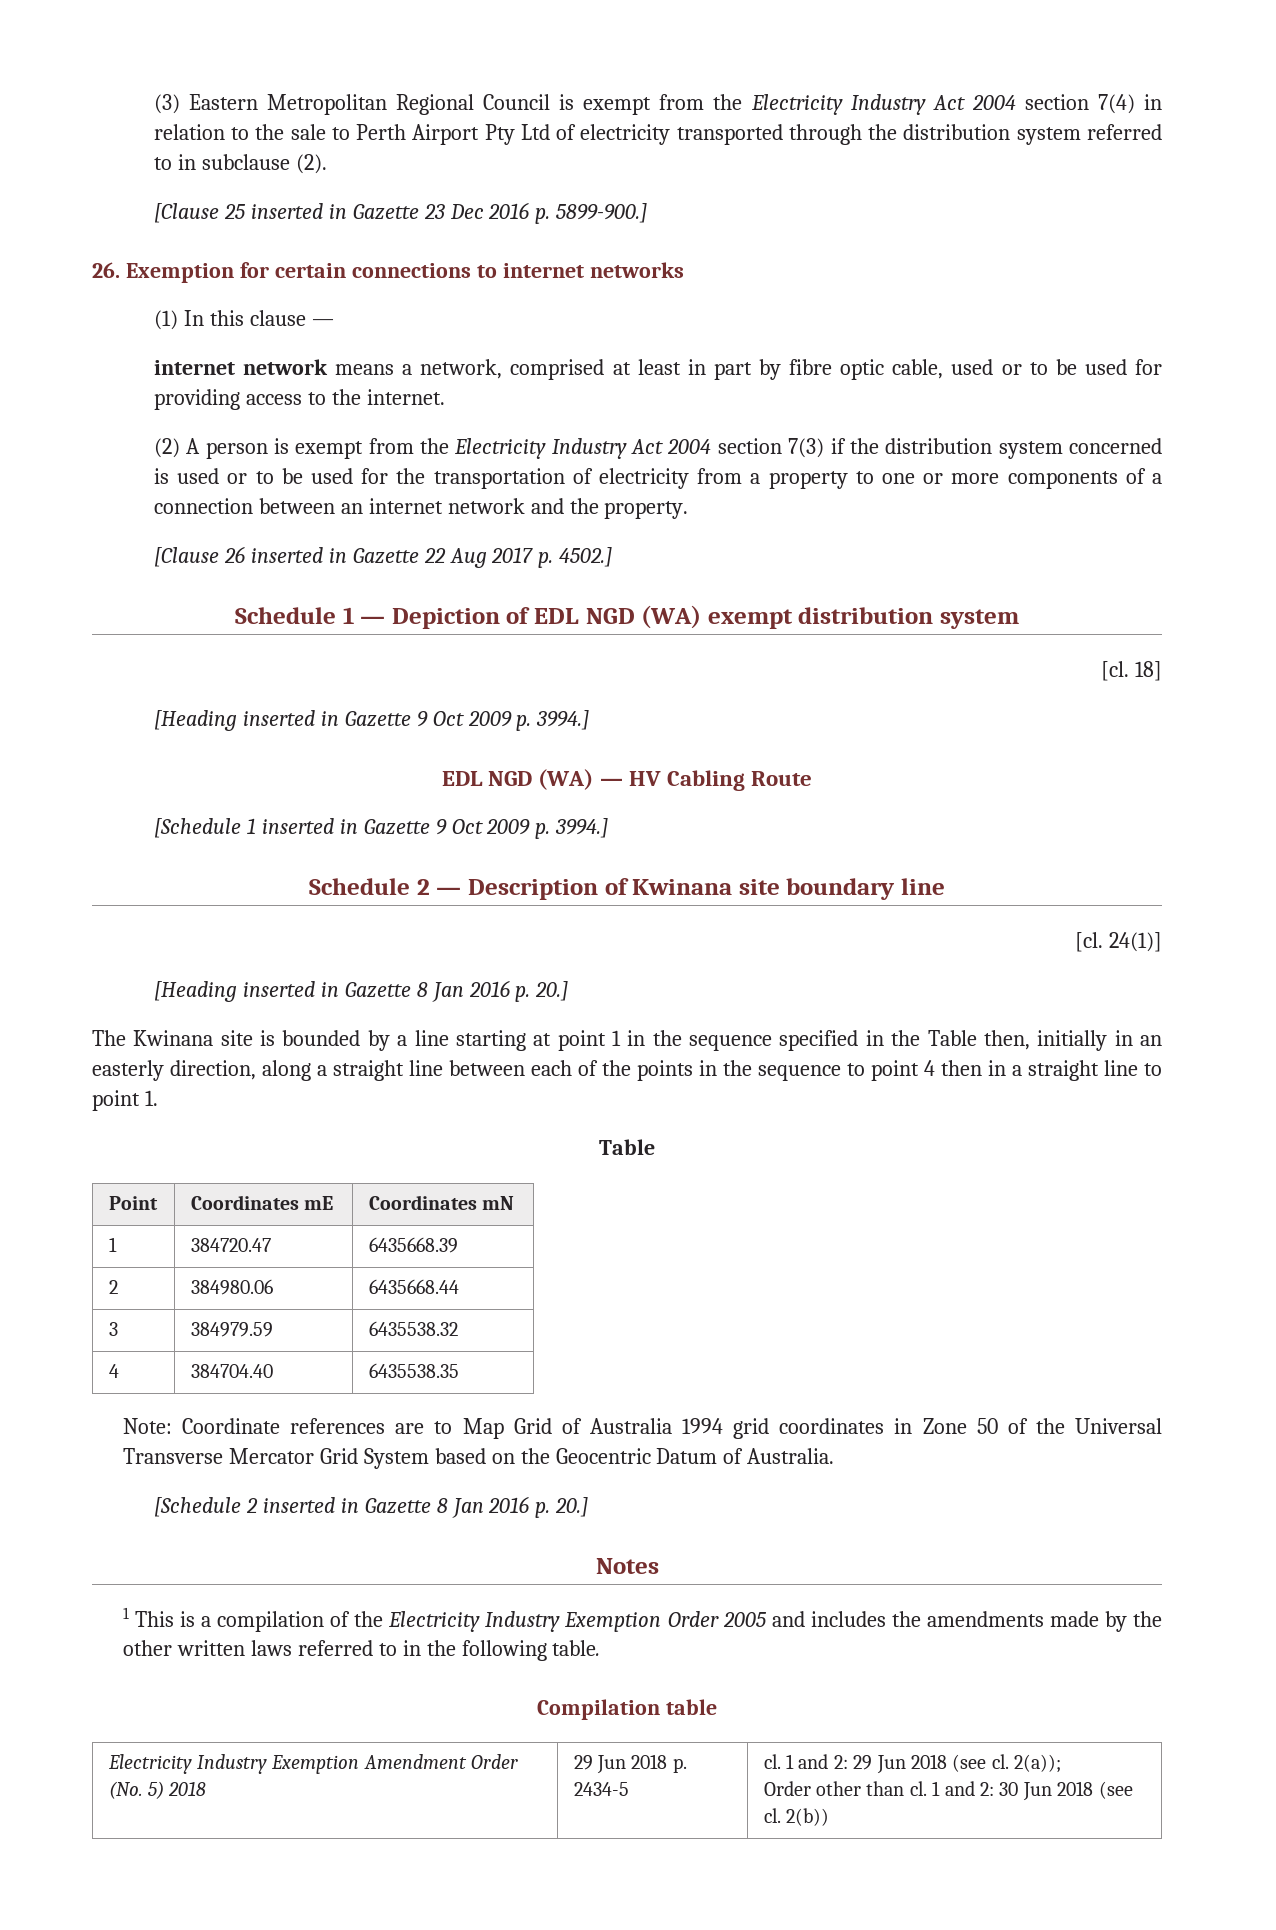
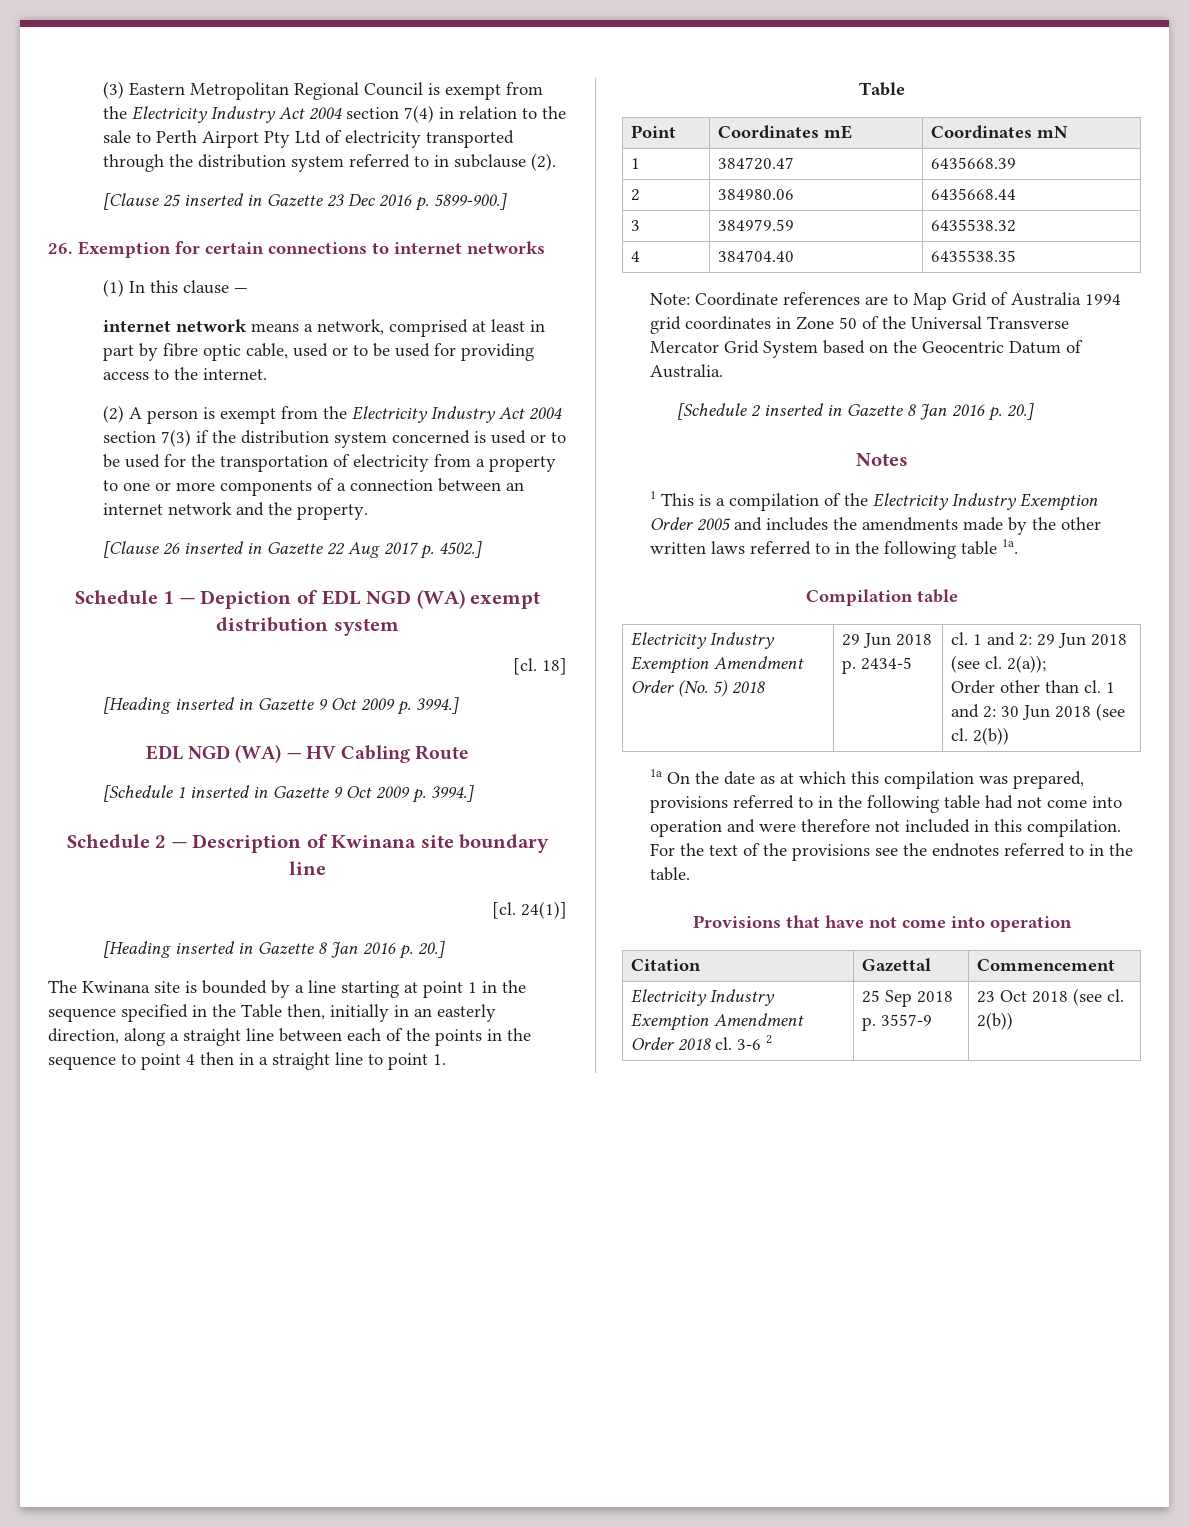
- 1 This is a compilation of the Electricity Industry Exemption Order 2005 and includes the amendments made by the other written laws referred to in the following table.
+ 1 This is a compilation of the Electricity Industry Exemption Order 2005 and includes the amendments made by the other written laws referred to in the following table 1a.
+ 1a On the date as at which this compilation was prepared, provisions referred to in the following table had not come into operation and were therefore not included in this compilation. For the text of the provisions see the endnotes referred to in the table.
+ Provisions that have not come into operation
+ Citation | Gazettal | Commencement
+ Electricity Industry Exemption Amendment Order 2018 cl. 3-6 2 | 25 Sep 2018 p. 3557-9 | 23 Oct 2018 (see cl. 2(b))

